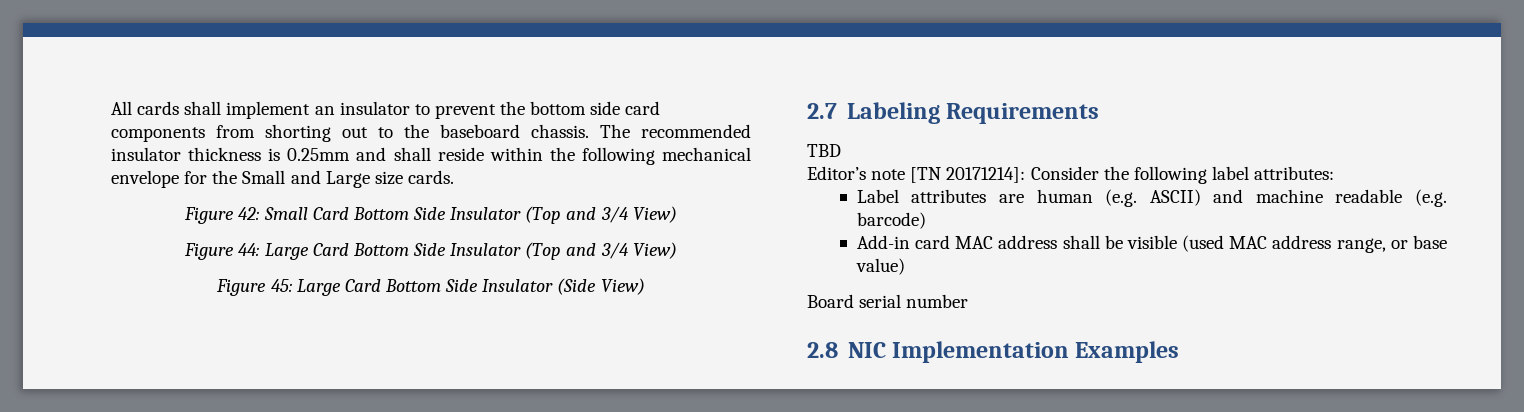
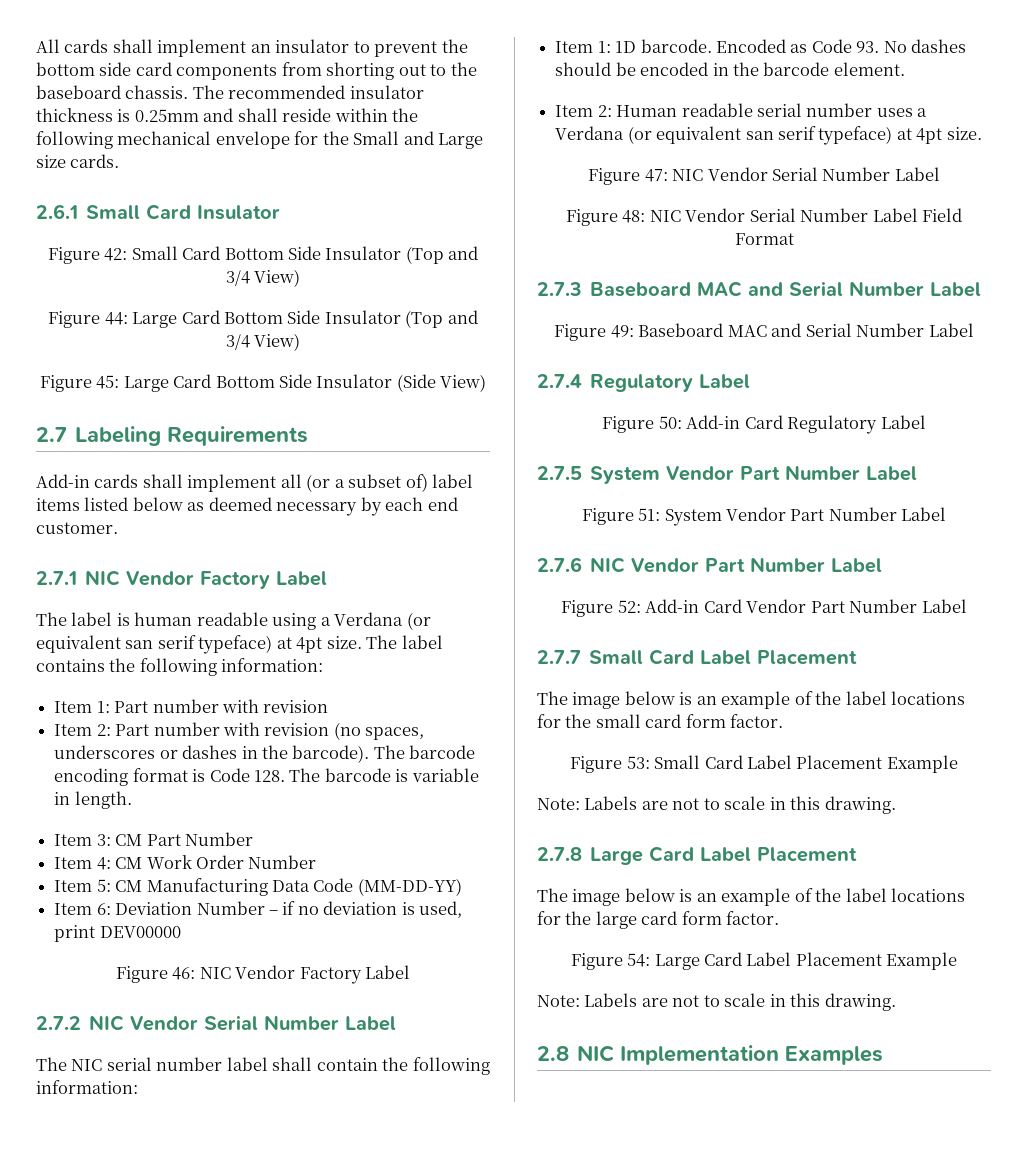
+ 2.6.1 Small Card Insulator
- TBD
- Editor’s note [TN 20171214]: Consider the following label attributes:
- Label attributes are human (e.g. ASCII) and machine readable (e.g. barcode)
- Add-in card MAC address shall be visible (used MAC address range, or base value)
- Board serial number
+ Add-in cards shall implement all (or a subset of) label items listed below as deemed necessary by each end customer.
+ 2.7.1 NIC Vendor Factory Label
+ The label is human readable using a Verdana (or equivalent san serif typeface) at 4pt size. The label contains the following information:
+ Item 1: Part number with revision
+ Item 2: Part number with revision (no spaces, underscores or dashes in the barcode). The barcode encoding format is Code 128. The barcode is variable in length.
+ Item 3: CM Part Number
+ Item 4: CM Work Order Number
+ Item 5: CM Manufacturing Data Code (MM-DD-YY)
+ Item 6: Deviation Number – if no deviation is used, print DEV00000
+ Figure 46: NIC Vendor Factory Label
+ 2.7.2 NIC Vendor Serial Number Label
+ The NIC serial number label shall contain the following information:
+ Item 1: 1D barcode. Encoded as Code 93. No dashes should be encoded in the barcode element.
+ Item 2: Human readable serial number uses a Verdana (or equivalent san serif typeface) at 4pt size.
+ Figure 47: NIC Vendor Serial Number Label
+ Figure 48: NIC Vendor Serial Number Label Field Format
+ 2.7.3 Baseboard MAC and Serial Number Label
+ Figure 49: Baseboard MAC and Serial Number Label
+ 2.7.4 Regulatory Label
+ Figure 50: Add-in Card Regulatory Label
+ 2.7.5 System Vendor Part Number Label
+ Figure 51: System Vendor Part Number Label
+ 2.7.6 NIC Vendor Part Number Label
+ Figure 52: Add-in Card Vendor Part Number Label
+ 2.7.7 Small Card Label Placement
+ The image below is an example of the label locations for the small card form factor.
+ Figure 53: Small Card Label Placement Example
+ Note: Labels are not to scale in this drawing.
+ 2.7.8 Large Card Label Placement
+ The image below is an example of the label locations for the large card form factor.
+ Figure 54: Large Card Label Placement Example
+ Note: Labels are not to scale in this drawing.

